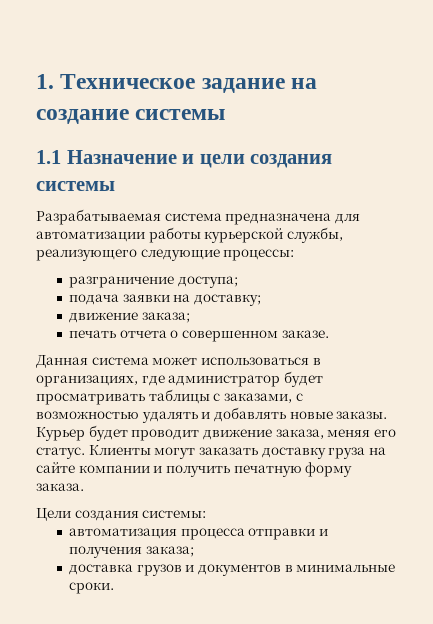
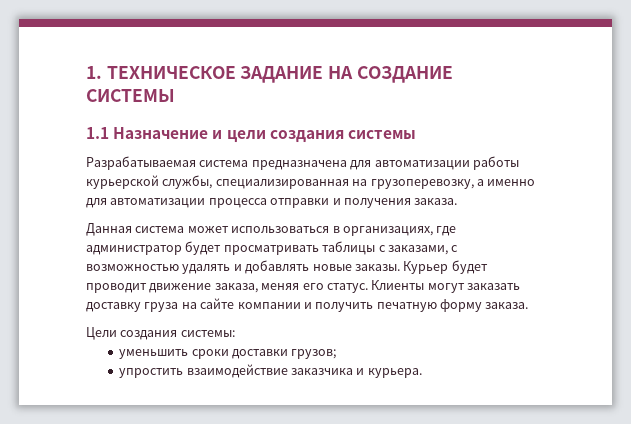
- 1. Техническое задание на создание системы
+ 1. ТЕХНИЧЕСКОЕ ЗАДАНИЕ НА СОЗДАНИЕ СИСТЕМЫ
- Разрабатываемая система предназначена для автоматизации работы курьерской службы, реализующего следующие процессы:
- разграничение доступа;
- подача заявки на доставку;
- движение заказа;
- печать отчета о совершенном заказе.
+ Разрабатываемая система предназначена для автоматизации работы курьерской службы, специализированная на грузоперевозку, а именно для автоматизации процесса отправки и получения заказа.
- автоматизация процесса отправки и получения заказа;
- доставка грузов и документов в минимальные сроки.
+ уменьшить сроки доставки грузов;
+ упростить взаимодействие заказчика и курьера.

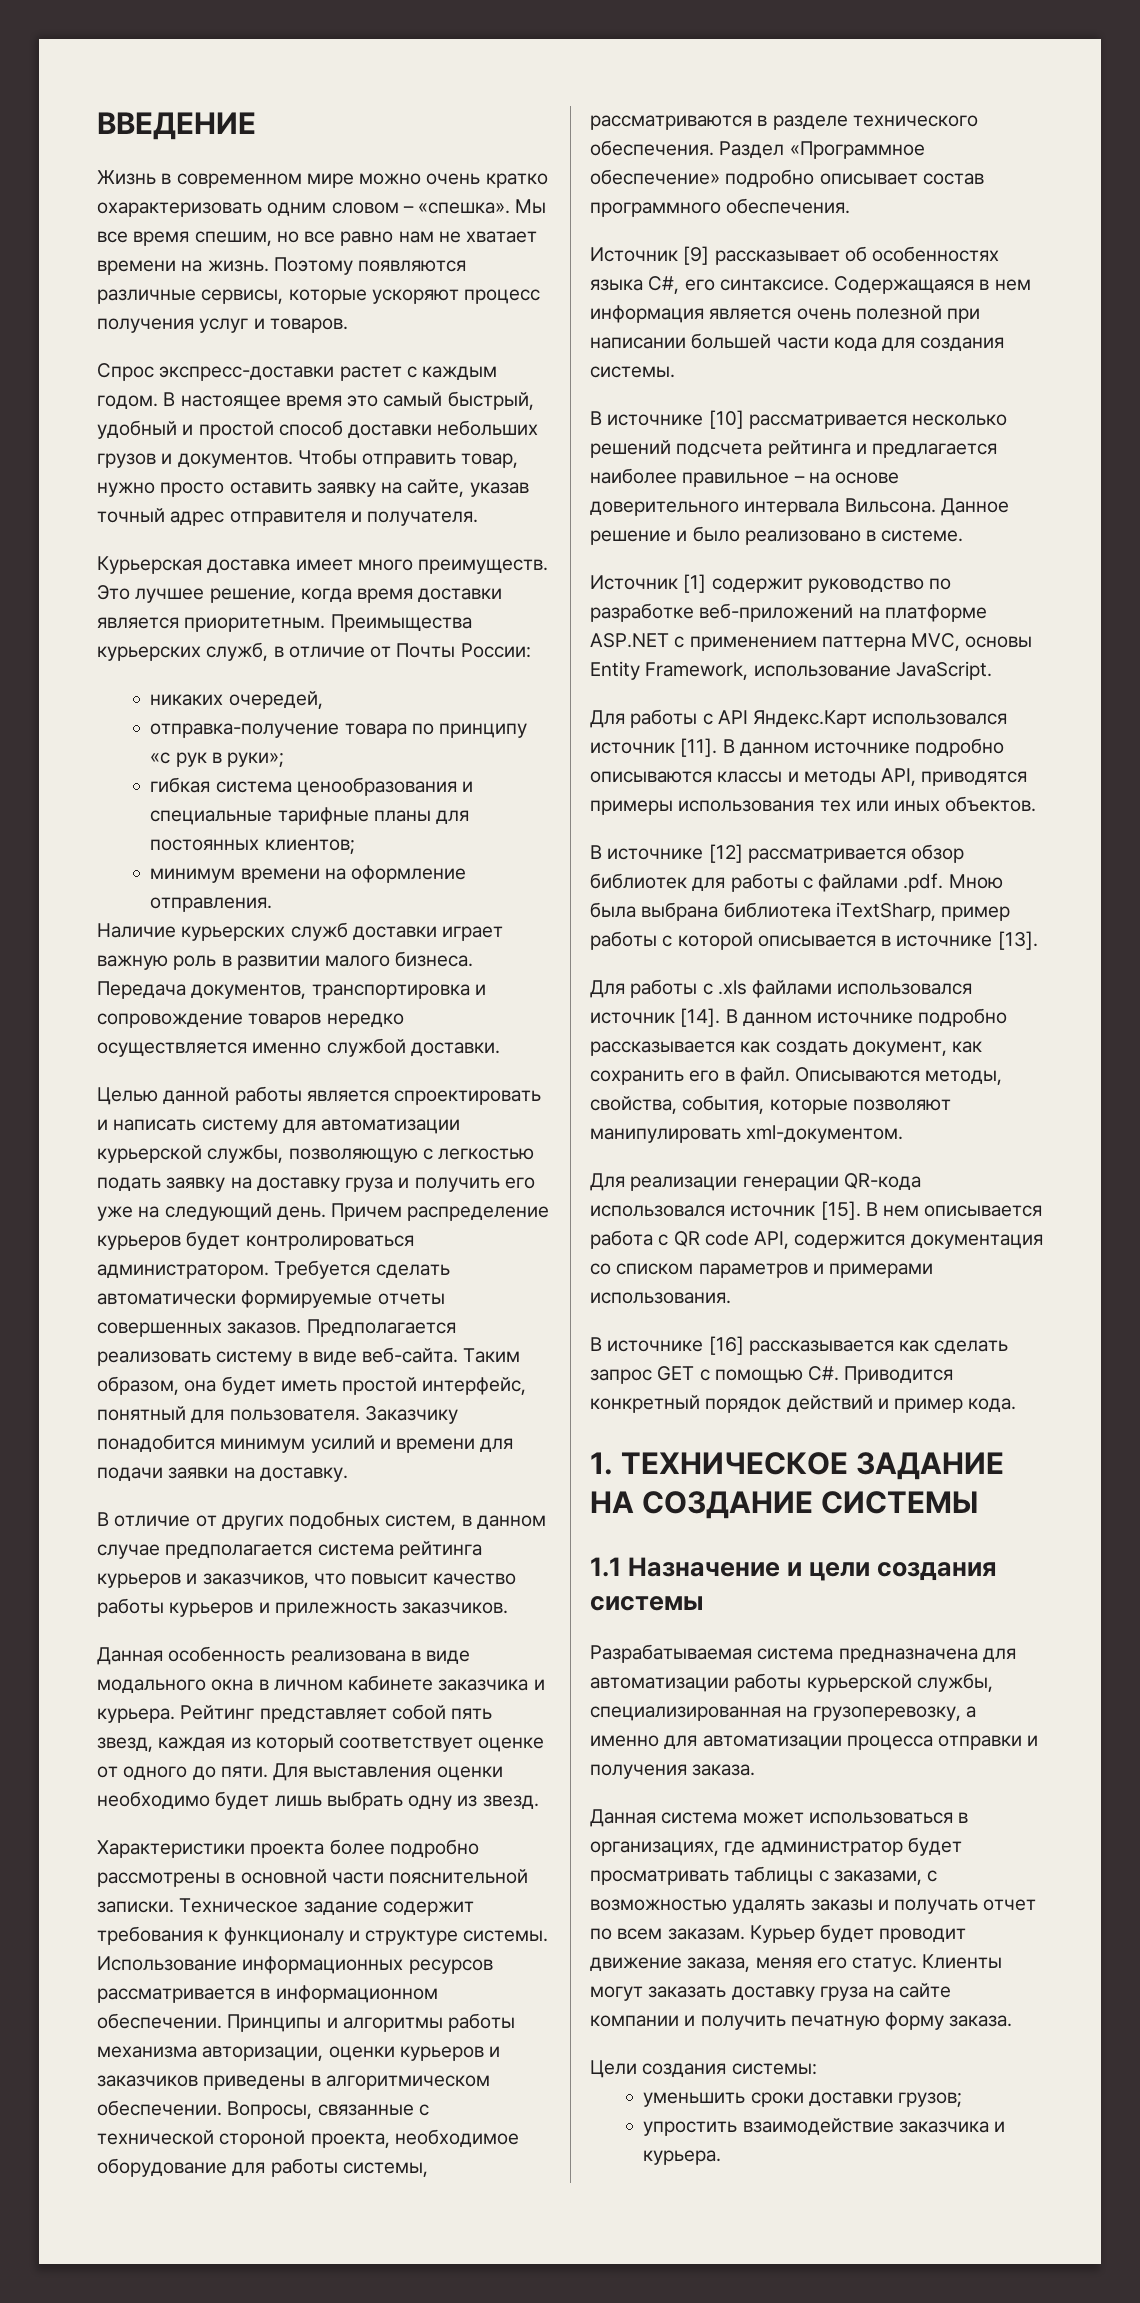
+ ВВЕДЕНИЕ
+ Жизнь в современном мире можно очень кратко охарактеризовать одним словом – «спешка». Мы все время спешим, но все равно нам не хватает времени на жизнь. Поэтому появляются различные сервисы, которые ускоряют процесс получения услуг и товаров.
+ Спрос экспресс-доставки растет с каждым годом. В настоящее время это самый быстрый, удобный и простой способ доставки небольших грузов и документов. Чтобы отправить товар, нужно просто оставить заявку на сайте, указав точный адрес отправителя и получателя.
+ Курьерская доставка имеет много преимуществ. Это лучшее решение, когда время доставки является приоритетным. Преимыщества курьерских служб, в отличие от Почты России:
+ никаких очередей,
+ отправка-получение товара по принципу «с рук в руки»;
+ гибкая система ценообразования и специальные тарифные планы для постоянных клиентов;
+ минимум времени на оформление отправления.
+ Наличие курьерских служб доставки играет важную роль в развитии малого бизнеса. Передача документов, транспортировка и сопровождение товаров нередко осуществляется именно службой доставки.
+ Целью данной работы является спроектировать и написать систему для автоматизации курьерской службы, позволяющую с легкостью подать заявку на доставку груза и получить его уже на следующий день. Причем распределение курьеров будет контролироваться администратором. Требуется сделать автоматически формируемые отчеты совершенных заказов. Предполагается реализовать систему в виде веб-сайта. Таким образом, она будет иметь простой интерфейс, понятный для пользователя. Заказчику понадобится минимум усилий и времени для подачи заявки на доставку.
+ В отличие от других подобных систем, в данном случае предполагается система рейтинга курьеров и заказчиков, что повысит качество работы курьеров и прилежность заказчиков.
+ Данная особенность реализована в виде модального окна в личном кабинете заказчика и курьера. Рейтинг представляет собой пять звезд, каждая из который соответствует оценке от одного до пяти. Для выставления оценки необходимо будет лишь выбрать одну из звезд.
+ Характеристики проекта более подробно рассмотрены в основной части пояснительной записки. Техническое задание содержит требования к функционалу и структуре системы. Использование информационных ресурсов рассматривается в информационном обеспечении. Принципы и алгоритмы работы механизма авторизации, оценки курьеров и заказчиков приведены в алгоритмическом обеспечении. Вопросы, связанные c тexничecкoй стороной проекта, необходимое оборудование для работы системы, рассматриваются в разделе технического обеспечения. Раздел «Программное обеспечение» пoдpoбнo описывает состав программного обеспечения.
+ Источник [9] рассказывает об особенностях языка C#, его синтаксисе. Содержащаяся в нем информация является очень полезной при написании большей части кода для создания системы.
+ В источнике [10] рассматривается несколько решений подсчета рейтинга и предлагается наиболее правильное – на основе доверительного интервала Вильсона. Данное решение и было реализовано в системе.
+ Источник [1] содержит руководство по разработке веб-приложений на платформе ASP.NET с применением паттерна MVC, основы Entity Framework, использование JavaScript.
+ Для работы с API Яндекс.Карт использовался источник [11]. В данном источнике подробно описываются классы и методы API, приводятся примеры использования тех или иных объектов.
+ В источнике [12] рассматривается обзор библиотек для работы с файлами .pdf. Мною была выбрана библиотека iTextSharp, пример работы с которой описывается в источнике [13].
+ Для работы с .xls файлами использовался источник [14]. В данном источнике подробно рассказывается как создать документ, как сохранить его в файл. Описываются методы, свойства, события, которые позволяют манипулировать xml-документом.
+ Для реализации генерации QR-кода использовался источник [15]. В нем описывается работа с QR code API, содержится документация со списком параметров и примерами использования.
+ В источнике [16] рассказывается как сделать запрос GET с помощью C#. Приводится конкретный порядок действий и пример кода.
- Данная система может использоваться в организациях, где администратор будет просматривать таблицы с заказами, с возможностью удалять и добавлять новые заказы.
+ Данная система может использоваться в организациях, где администратор будет просматривать таблицы с заказами, с возможностью удалять заказы и получать отчет по всем заказам.

